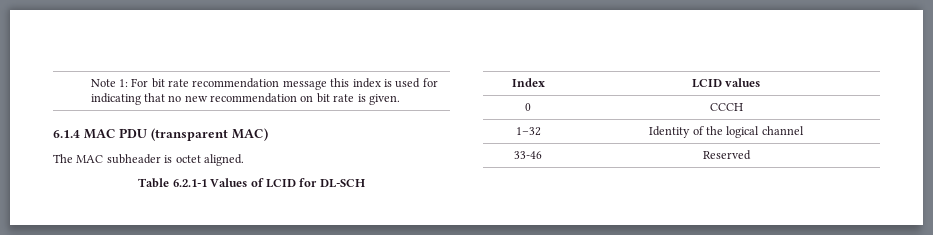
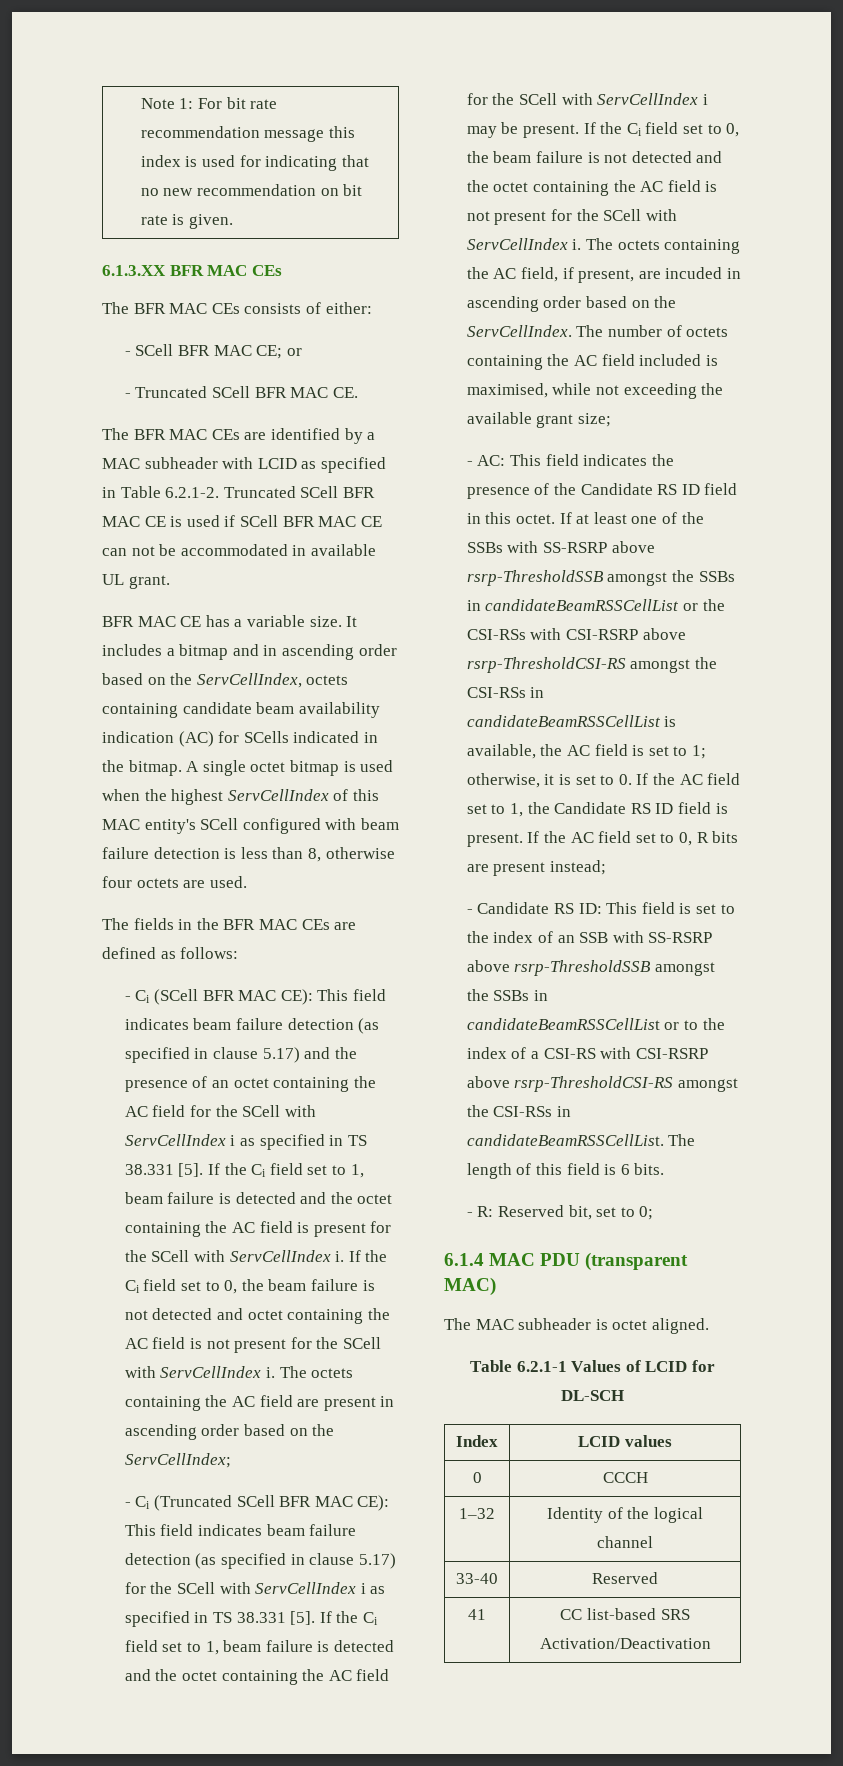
+ 6.1.3.XX BFR MAC CEs
+ The BFR MAC CEs consists of either:
+ - SCell BFR MAC CE; or
+ - Truncated SCell BFR MAC CE.
+ The BFR MAC CEs are identified by a MAC subheader with LCID as specified in Table 6.2.1-2. Truncated SCell BFR MAC CE is used if SCell BFR MAC CE can not be accommodated in available UL grant.
+ BFR MAC CE has a variable size. It includes a bitmap and in ascending order based on the ServCellIndex, octets containing candidate beam availability indication (AC) for SCells indicated in the bitmap. A single octet bitmap is used when the highest ServCellIndex of this MAC entity's SCell configured with beam failure detection is less than 8, otherwise four octets are used.
+ The fields in the BFR MAC CEs are defined as follows:
+ - Ci (SCell BFR MAC CE): This field indicates beam failure detection (as specified in clause 5.17) and the presence of an octet containing the AC field for the SCell with ServCellIndex i as specified in TS 38.331 [5]. If the Ci field set to 1, beam failure is detected and the octet containing the AC field is present for the SCell with ServCellIndex i. If the Ci field set to 0, the beam failure is not detected and octet containing the AC field is not present for the SCell with ServCellIndex i. The octets containing the AC field are present in ascending order based on the ServCellIndex;
+ - Ci (Truncated SCell BFR MAC CE): This field indicates beam failure detection (as specified in clause 5.17) for the SCell with ServCellIndex i as specified in TS 38.331 [5]. If the Ci field set to 1, beam failure is detected and the octet containing the AC field for the SCell with ServCellIndex i may be present. If the Ci field set to 0, the beam failure is not detected and the octet containing the AC field is not present for the SCell with ServCellIndex i. The octets containing the AC field, if present, are incuded in ascending order based on the ServCellIndex. The number of octets containing the AC field included is maximised, while not exceeding the available grant size;
+ - AC: This field indicates the presence of the Candidate RS ID field in this octet. If at least one of the SSBs with SS-RSRP above rsrp-ThresholdSSB amongst the SSBs in candidateBeamRSSCellList or the CSI-RSs with CSI-RSRP above rsrp-ThresholdCSI-RS amongst the CSI-RSs in candidateBeamRSSCellList is available, the AC field is set to 1; otherwise, it is set to 0. If the AC field set to 1, the Candidate RS ID field is present. If the AC field set to 0, R bits are present instead;
+ - Candidate RS ID: This field is set to the index of an SSB with SS-RSRP above rsrp-ThresholdSSB amongst the SSBs in candidateBeamRSSCellList or to the index of a CSI-RS with CSI-RSRP above rsrp-ThresholdCSI-RS amongst the CSI-RSs in candidateBeamRSSCellList. The length of this field is 6 bits.
+ - R: Reserved bit, set to 0;
- 33-46 | Reserved
+ 33-40 | Reserved
+ 41 | CC list-based SRS Activation/Deactivation

